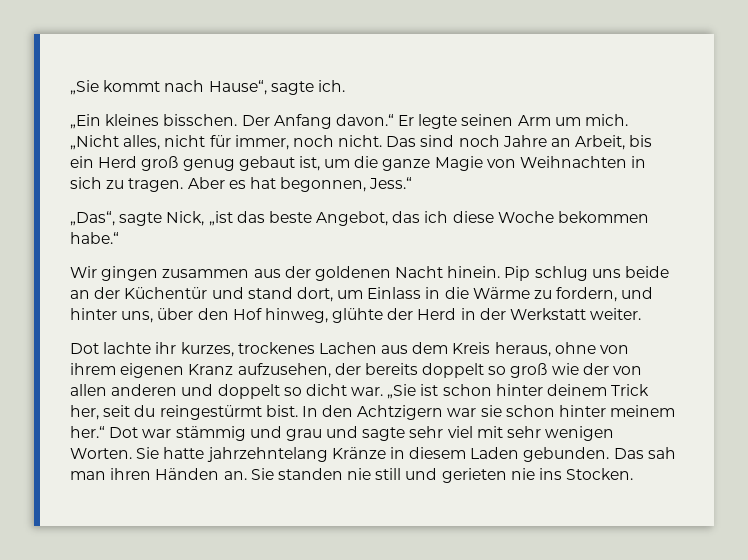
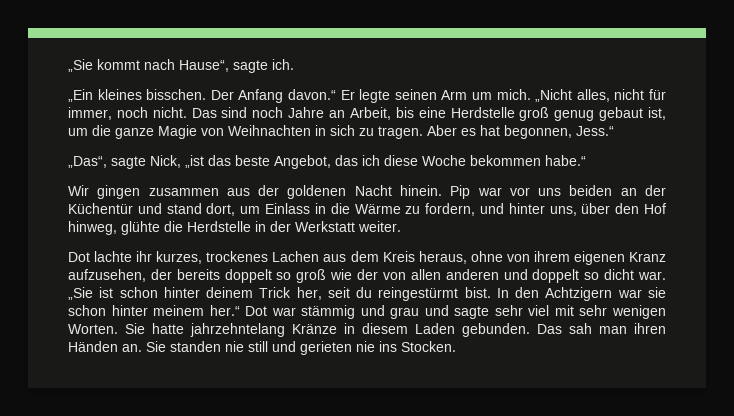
- Das sind noch Jahre an Arbeit, bis ein Herd groß genug gebaut ist, um die ganze Magie von Weihnachten in sich zu tragen.
+ Das sind noch Jahre an Arbeit, bis eine Herdstelle groß genug gebaut ist, um die ganze Magie von Weihnachten in sich zu tragen.
- Pip schlug uns beide an der Küchentür und stand dort, um Einlass in die Wärme zu fordern, und hinter uns, über den Hof hinweg, glühte der Herd in der Werkstatt weiter.
+ Pip war vor uns beiden an der Küchentür und stand dort, um Einlass in die Wärme zu fordern, und hinter uns, über den Hof hinweg, glühte die Herdstelle in der Werkstatt weiter.

